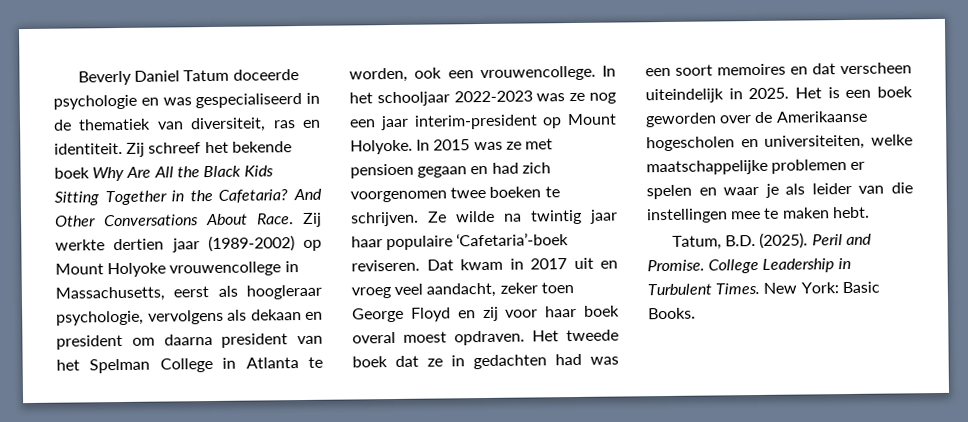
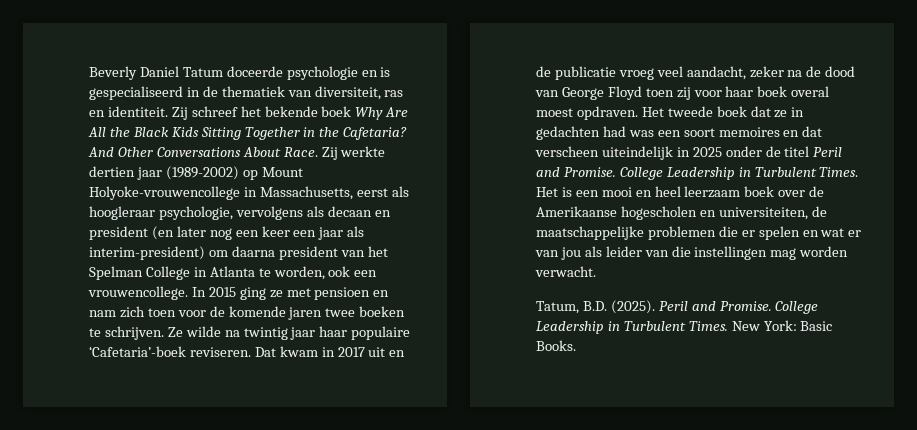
- Beverly Daniel Tatum doceerde psychologie en was gespecialiseerd in de thematiek van diversiteit, ras en identiteit.
+ Beverly Daniel Tatum doceerde psychologie en is gespecialiseerd in de thematiek van diversiteit, ras en identiteit.
- Zij werkte dertien jaar (1989-2002) op Mount Holyoke vrouwencollege in Massachusetts, eerst als hoogleraar psychologie, vervolgens als dekaan en president om daarna president van het Spelman College in Atlanta te worden, ook een vrouwencollege.
+ Zij werkte dertien jaar (1989-2002) op Mount Holyoke-vrouwencollege in Massachusetts, eerst als hoogleraar psychologie, vervolgens als decaan en president (en later nog een keer een jaar als interim-president) om daarna president van het Spelman College in Atlanta te worden, ook een vrouwencollege.
- In het schooljaar 2022-2023 was ze nog een jaar interim-president op Mount Holyoke. In 2015 was ze met pensioen gegaan en had zich voorgenomen twee boeken te schrijven.
+ In 2015 ging ze met pensioen en nam zich toen voor de komende jaren twee boeken te schrijven.
- Dat kwam in 2017 uit en vroeg veel aandacht, zeker toen George Floyd en zij voor haar boek overal moest opdraven.
+ Dat kwam in 2017 uit en de publicatie vroeg veel aandacht, zeker na de dood van George Floyd toen zij voor haar boek overal moest opdraven.
- Het tweede boek dat ze in gedachten had was een soort memoires en dat verscheen uiteindelijk in 2025. Het is een boek geworden over de Amerikaanse hogescholen en universiteiten, welke maatschappelijke problemen er spelen en waar je als leider van die instellingen mee te maken hebt.
+ Het tweede boek dat ze in gedachten had was een soort memoires en dat verscheen uiteindelijk in 2025 onder de titel Peril and Promise. College Leadership in Turbulent Times. Het is een mooi en heel leerzaam boek over de Amerikaanse hogescholen en universiteiten, de maatschappelijke problemen die er spelen en wat er van jou als leider van die instellingen mag worden verwacht.

